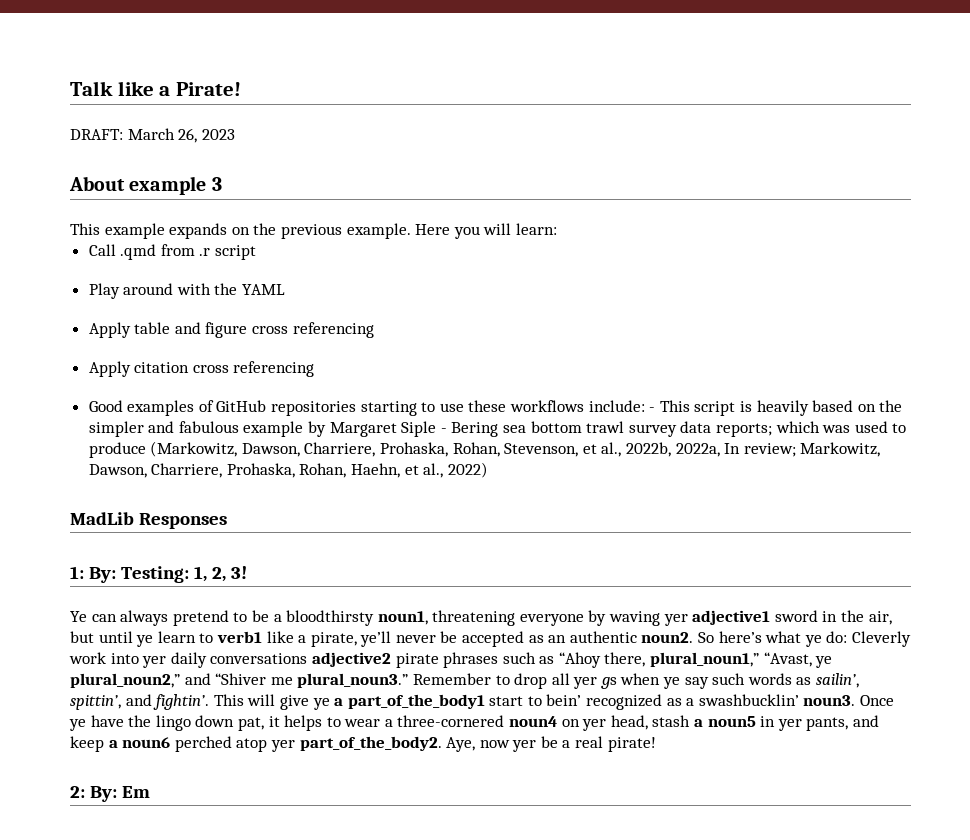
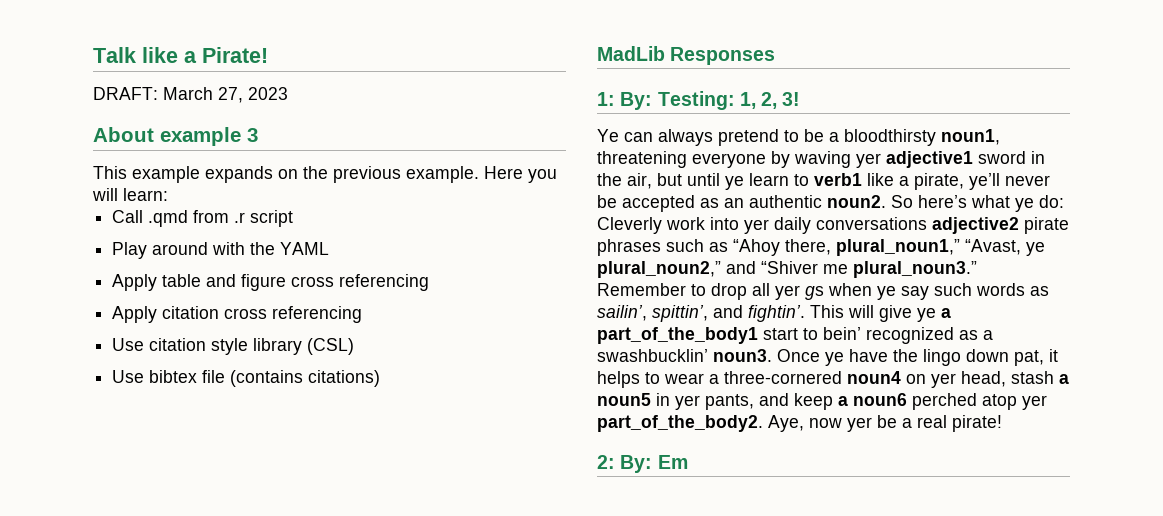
- DRAFT: March 26, 2023
+ DRAFT: March 27, 2023
- Good examples of GitHub repositories starting to use these workflows include: - This script is heavily based on the simpler and fabulous example by Margaret Siple - Bering sea bottom trawl survey data reports; which was used to produce (Markowitz, Dawson, Charriere, Prohaska, Rohan, Stevenson, et al., 2022b, 2022a, In review; Markowitz, Dawson, Charriere, Prohaska, Rohan, Haehn, et al., 2022)
+ Use citation style library (CSL)
+ Use bibtex file (contains citations)

